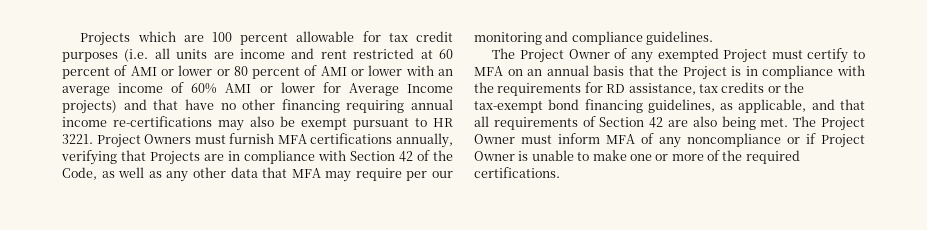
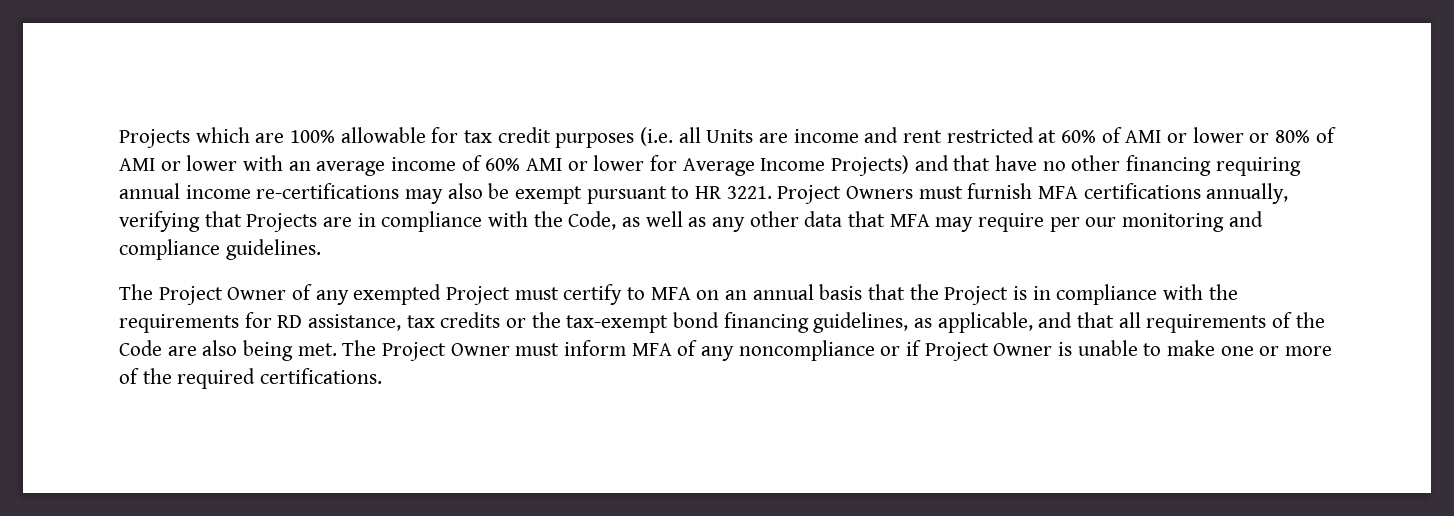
- Projects which are 100 percent allowable for tax credit purposes (i.e. all units are income and rent restricted at 60 percent of AMI or lower or 80 percent of AMI or lower with an average income of 60% AMI or lower for Average Income projects) and that have no other financing requiring annual income re-certifications may also be exempt pursuant to HR 3221.
+ Projects which are 100% allowable for tax credit purposes (i.e. all Units are income and rent restricted at 60% of AMI or lower or 80% of AMI or lower with an average income of 60% AMI or lower for Average Income Projects) and that have no other financing requiring annual income re-certifications may also be exempt pursuant to HR 3221.
- Project Owners must furnish MFA certifications annually, verifying that Projects are in compliance with Section 42 of the Code, as well as any other data that MFA may require per our monitoring and compliance guidelines.
+ Project Owners must furnish MFA certifications annually, verifying that Projects are in compliance with the Code, as well as any other data that MFA may require per our monitoring and compliance guidelines.
- The Project Owner of any exempted Project must certify to MFA on an annual basis that the Project is in compliance with the requirements for RD assistance, tax credits or the tax-exempt bond financing guidelines, as applicable, and that all requirements of Section 42 are also being met.
+ The Project Owner of any exempted Project must certify to MFA on an annual basis that the Project is in compliance with the requirements for RD assistance, tax credits or the tax-exempt bond financing guidelines, as applicable, and that all requirements of the Code are also being met.

